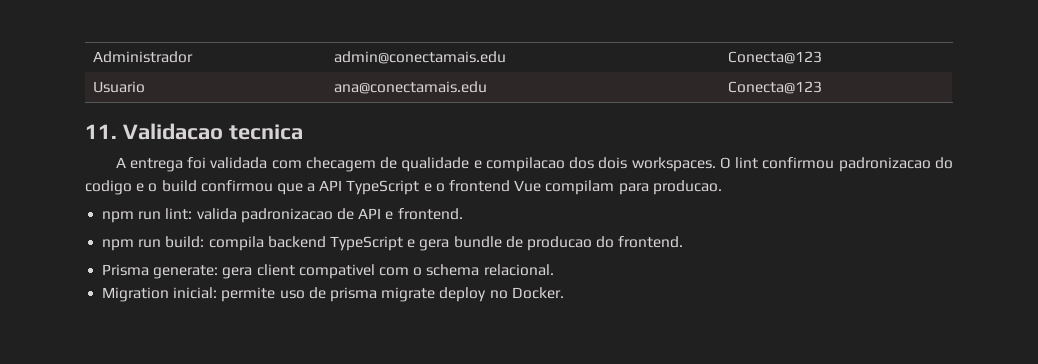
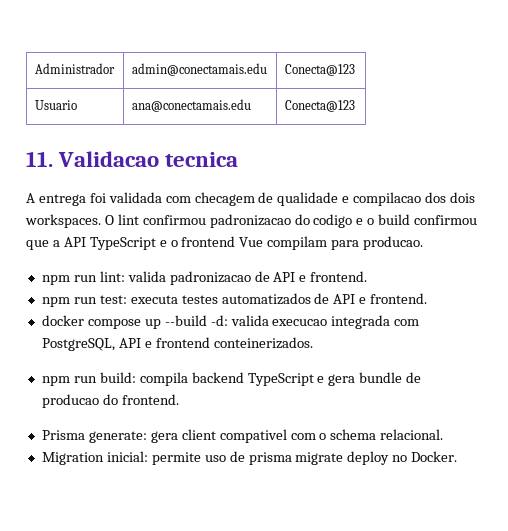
+ npm run test: executa testes automatizados de API e frontend.
+ docker compose up --build -d: valida execucao integrada com PostgreSQL, API e frontend conteinerizados.

